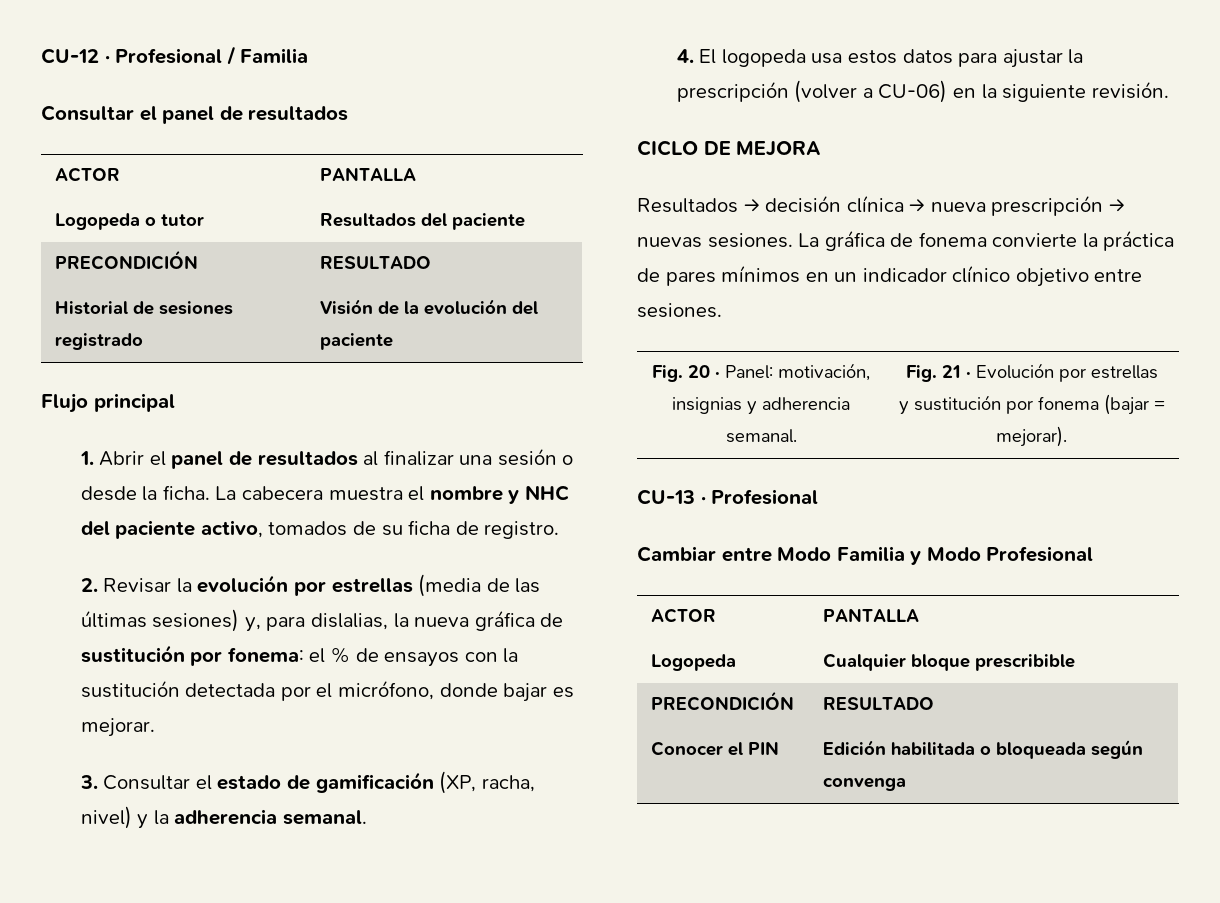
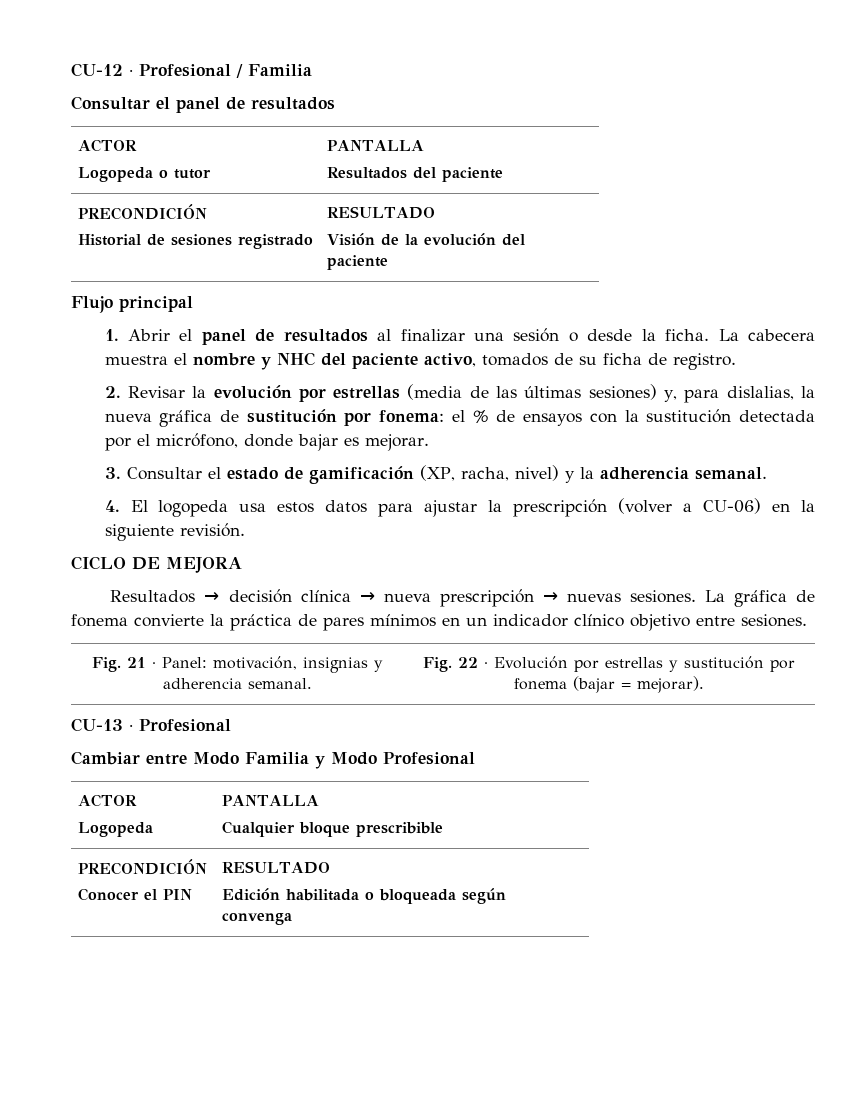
- Fig. 20 · Panel: motivación, insignias y adherencia semanal. | Fig. 21 · Evolución por estrellas y sustitución por fonema (bajar = mejorar).
+ Fig. 21 · Panel: motivación, insignias y adherencia semanal. | Fig. 22 · Evolución por estrellas y sustitución por fonema (bajar = mejorar).

